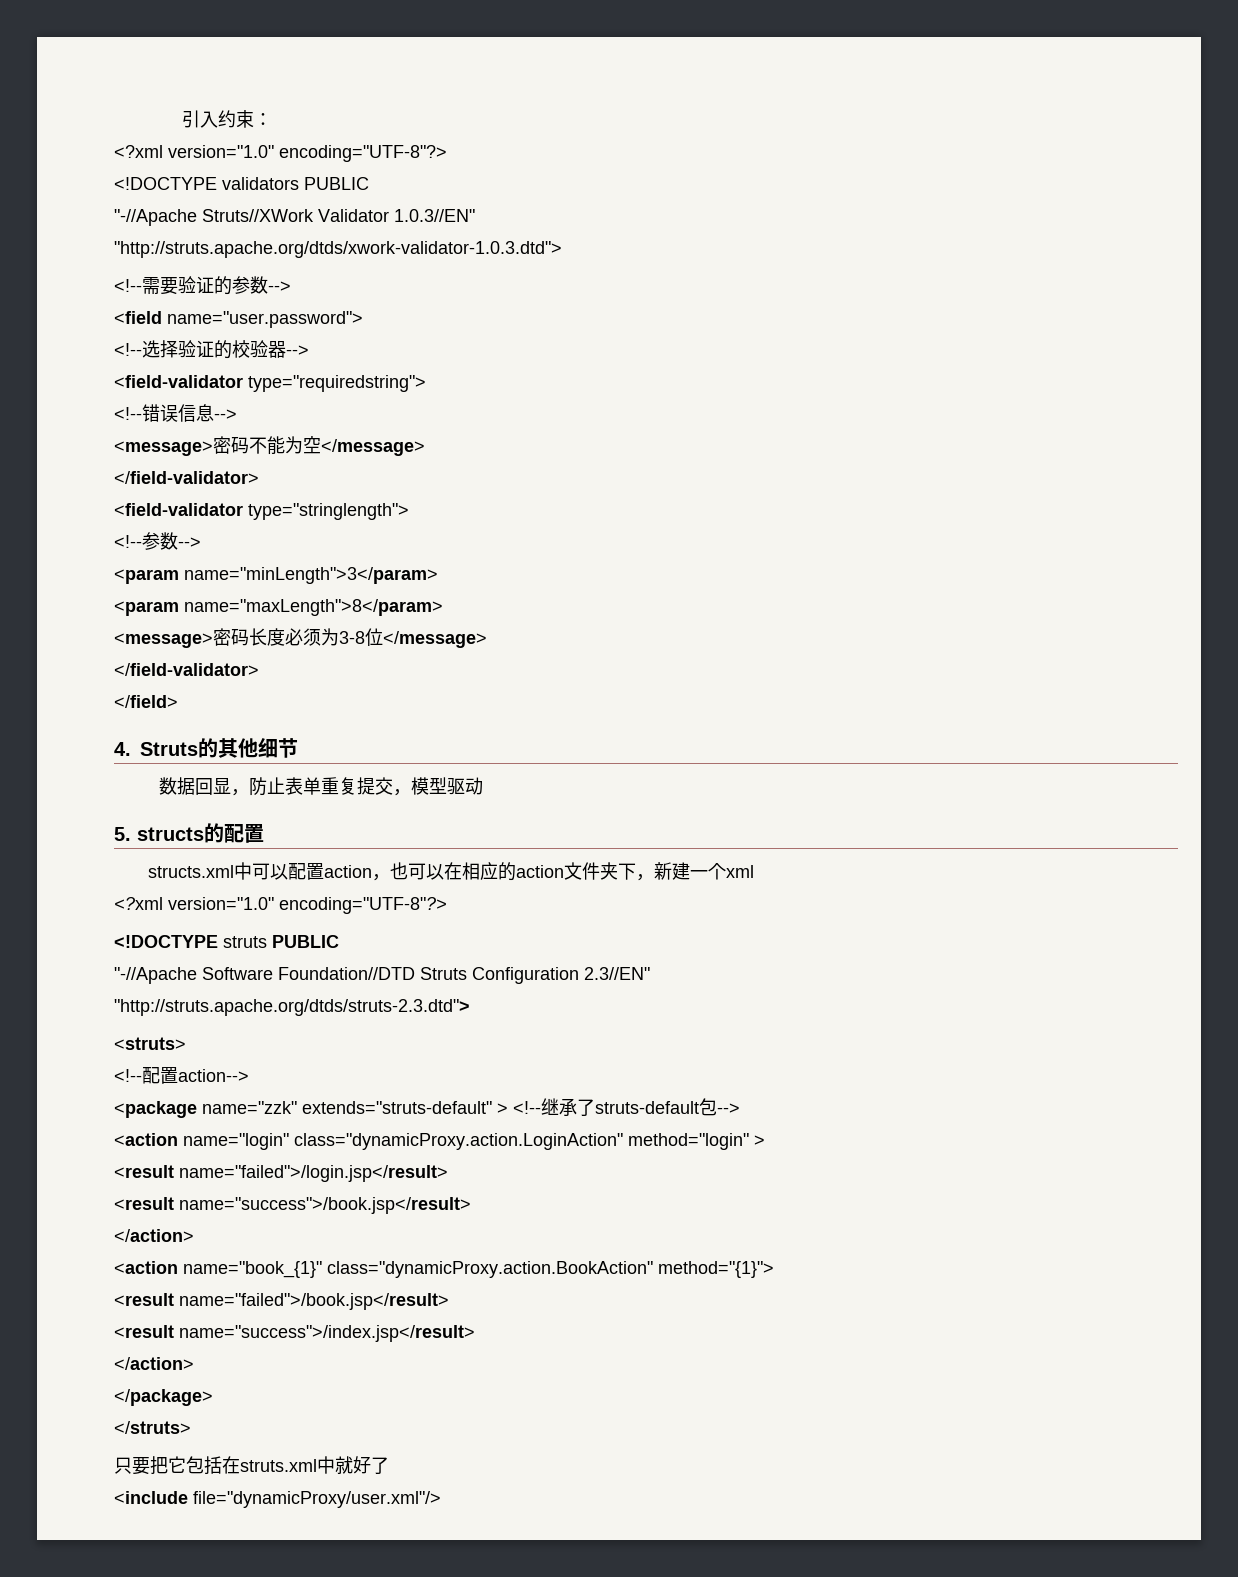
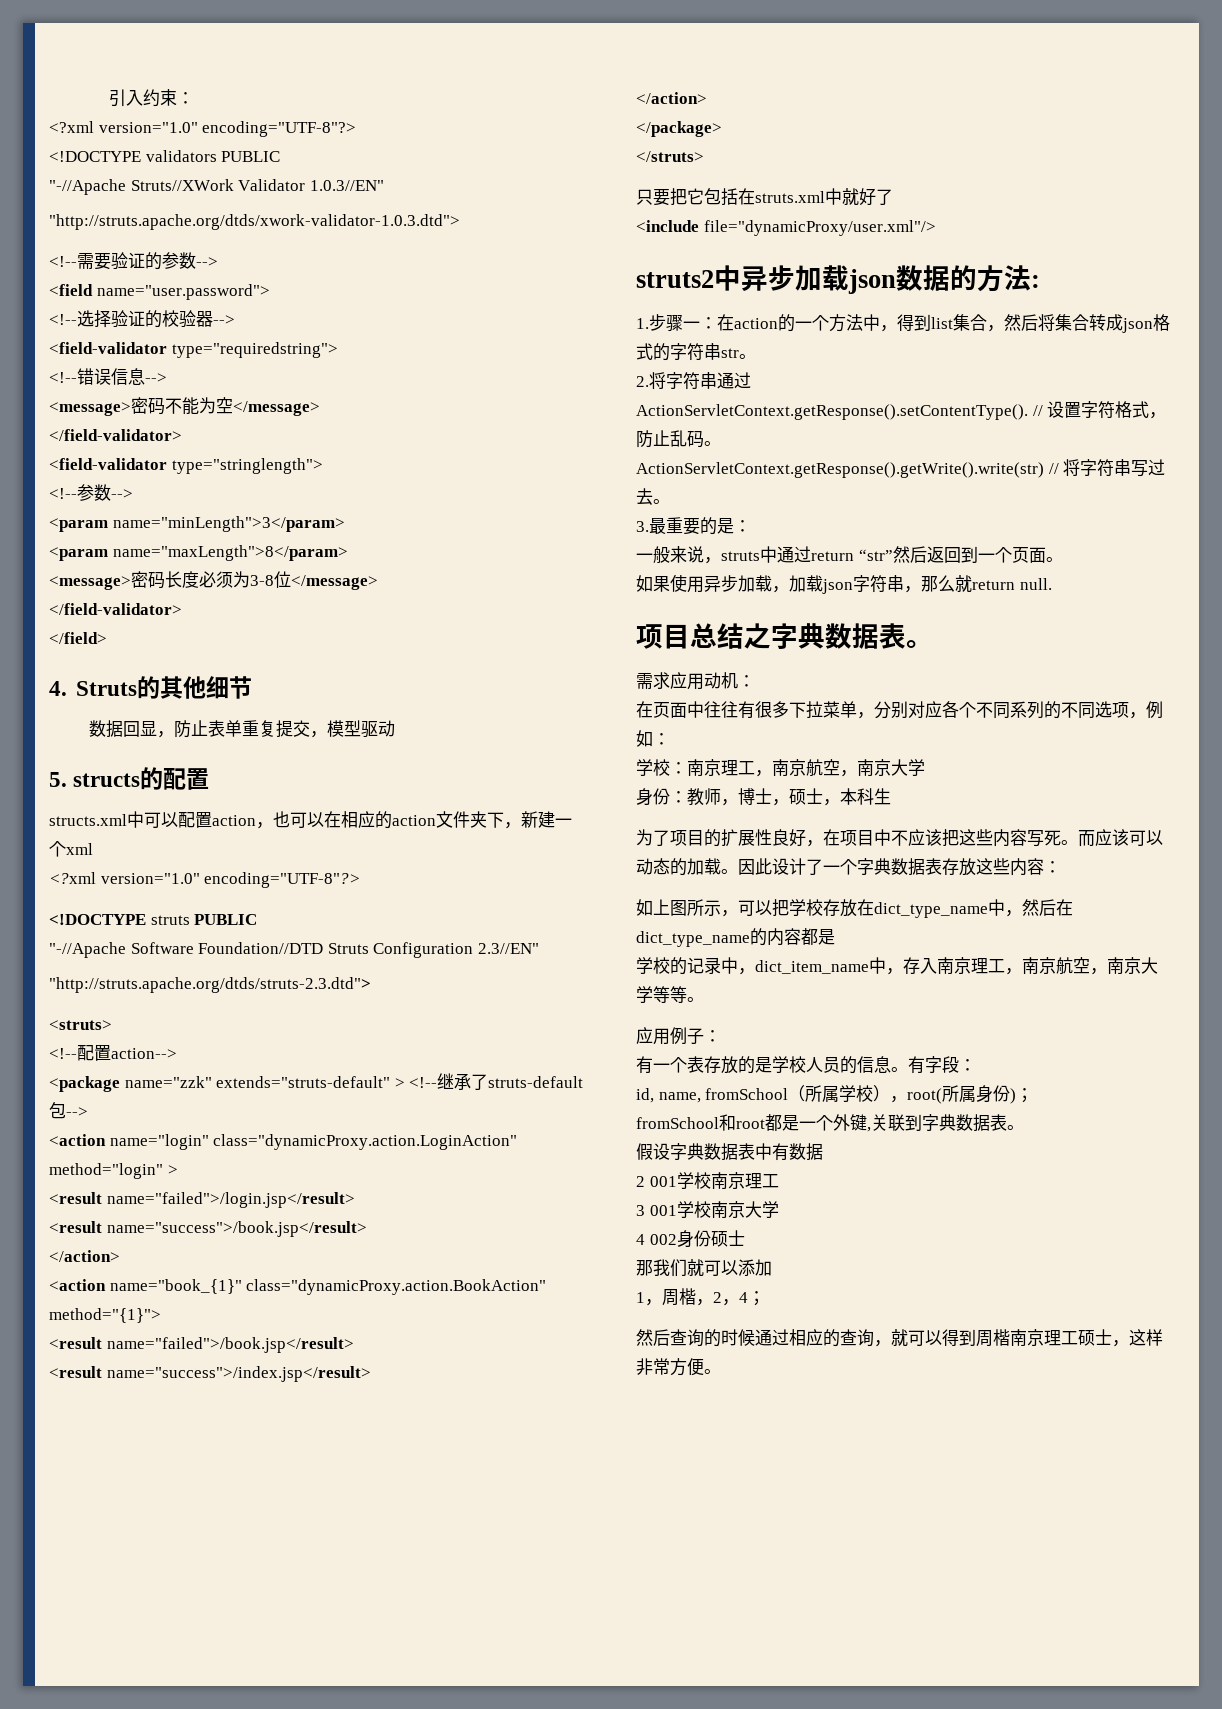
+ struts2中异步加载json数据的方法:
+ 1.步骤一：在action的一个方法中，得到list集合，然后将集合转成json格式的字符串str。
+ 2.将字符串通过
+ ActionServletContext.getResponse().setContentType(). // 设置字符格式，防止乱码。
+ ActionServletContext.getResponse().getWrite().write(str) // 将字符串写过去。
+ 3.最重要的是：
+ 一般来说，struts中通过return “str”然后返回到一个页面。
+ 如果使用异步加载，加载json字符串，那么就return null.
+ 项目总结之字典数据表。
+ 需求应用动机：
+ 在页面中往往有很多下拉菜单，分别对应各个不同系列的不同选项，例如：
+ 学校：南京理工，南京航空，南京大学
+ 身份：教师，博士，硕士，本科生
+ 为了项目的扩展性良好，在项目中不应该把这些内容写死。而应该可以动态的加载。因此设计了一个字典数据表存放这些内容：
+ 如上图所示，可以把学校存放在dict_type_name中，然后在dict_type_name的内容都是
+ 学校的记录中，dict_item_name中，存入南京理工，南京航空，南京大学等等。
+ 应用例子：
+ 有一个表存放的是学校人员的信息。有字段：
+ id, name, fromSchool（所属学校），root(所属身份)；
+ fromSchool和root都是一个外键,关联到字典数据表。
+ 假设字典数据表中有数据
+ 2 001学校南京理工
+ 3 001学校南京大学
+ 4 002身份硕士
+ 那我们就可以添加
+ 1，周楷，2，4；
+ 然后查询的时候通过相应的查询，就可以得到周楷南京理工硕士，这样非常方便。

